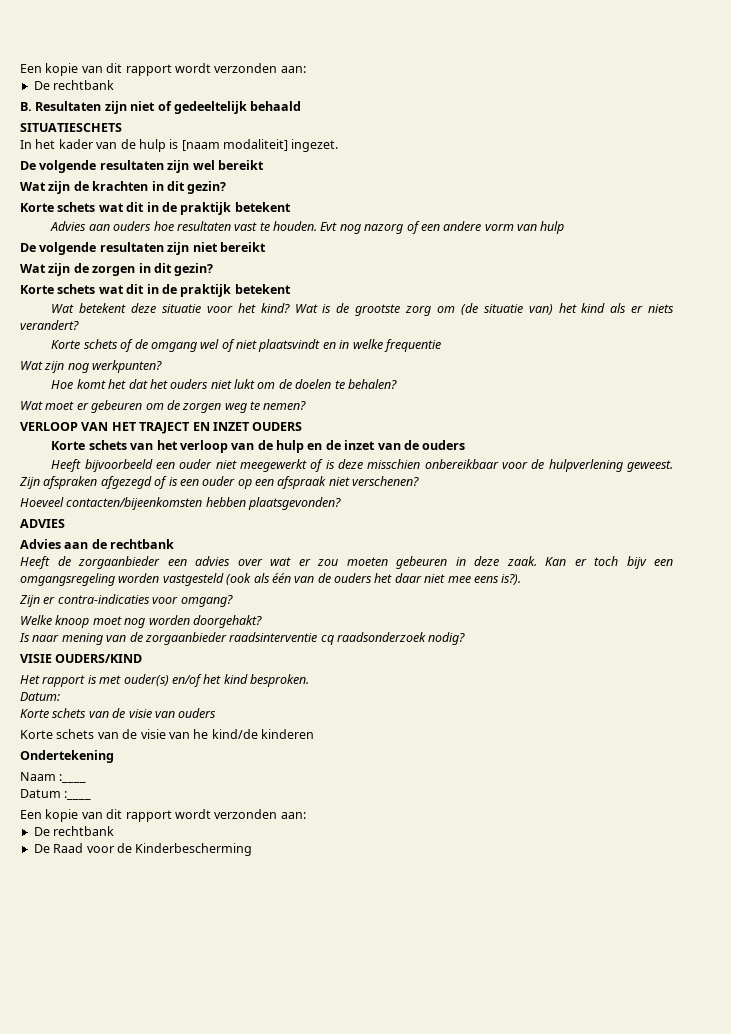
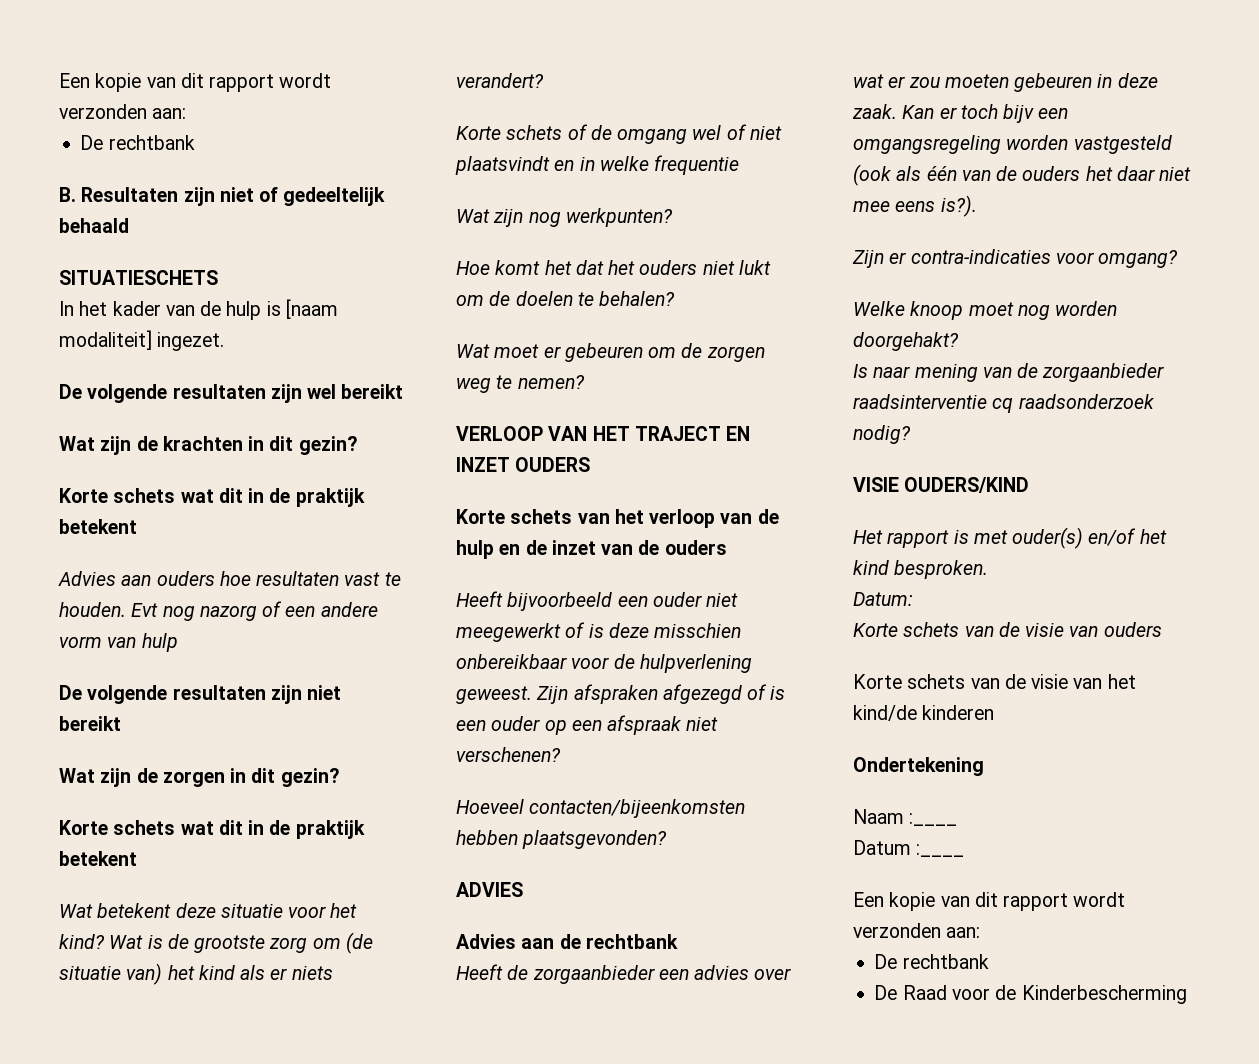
- Korte schets van de visie van he kind/de kinderen
+ Korte schets van de visie van het kind/de kinderen

